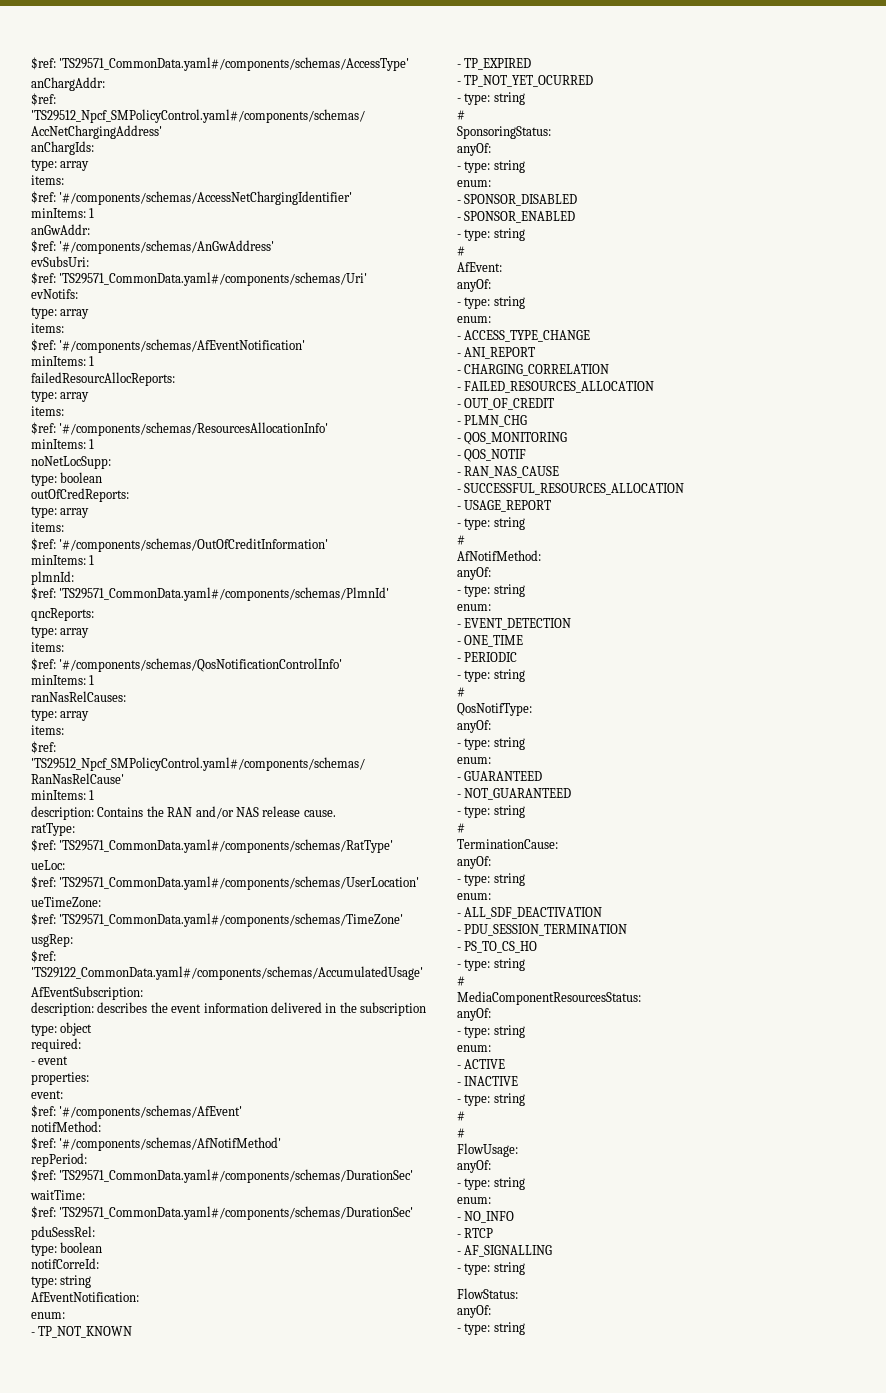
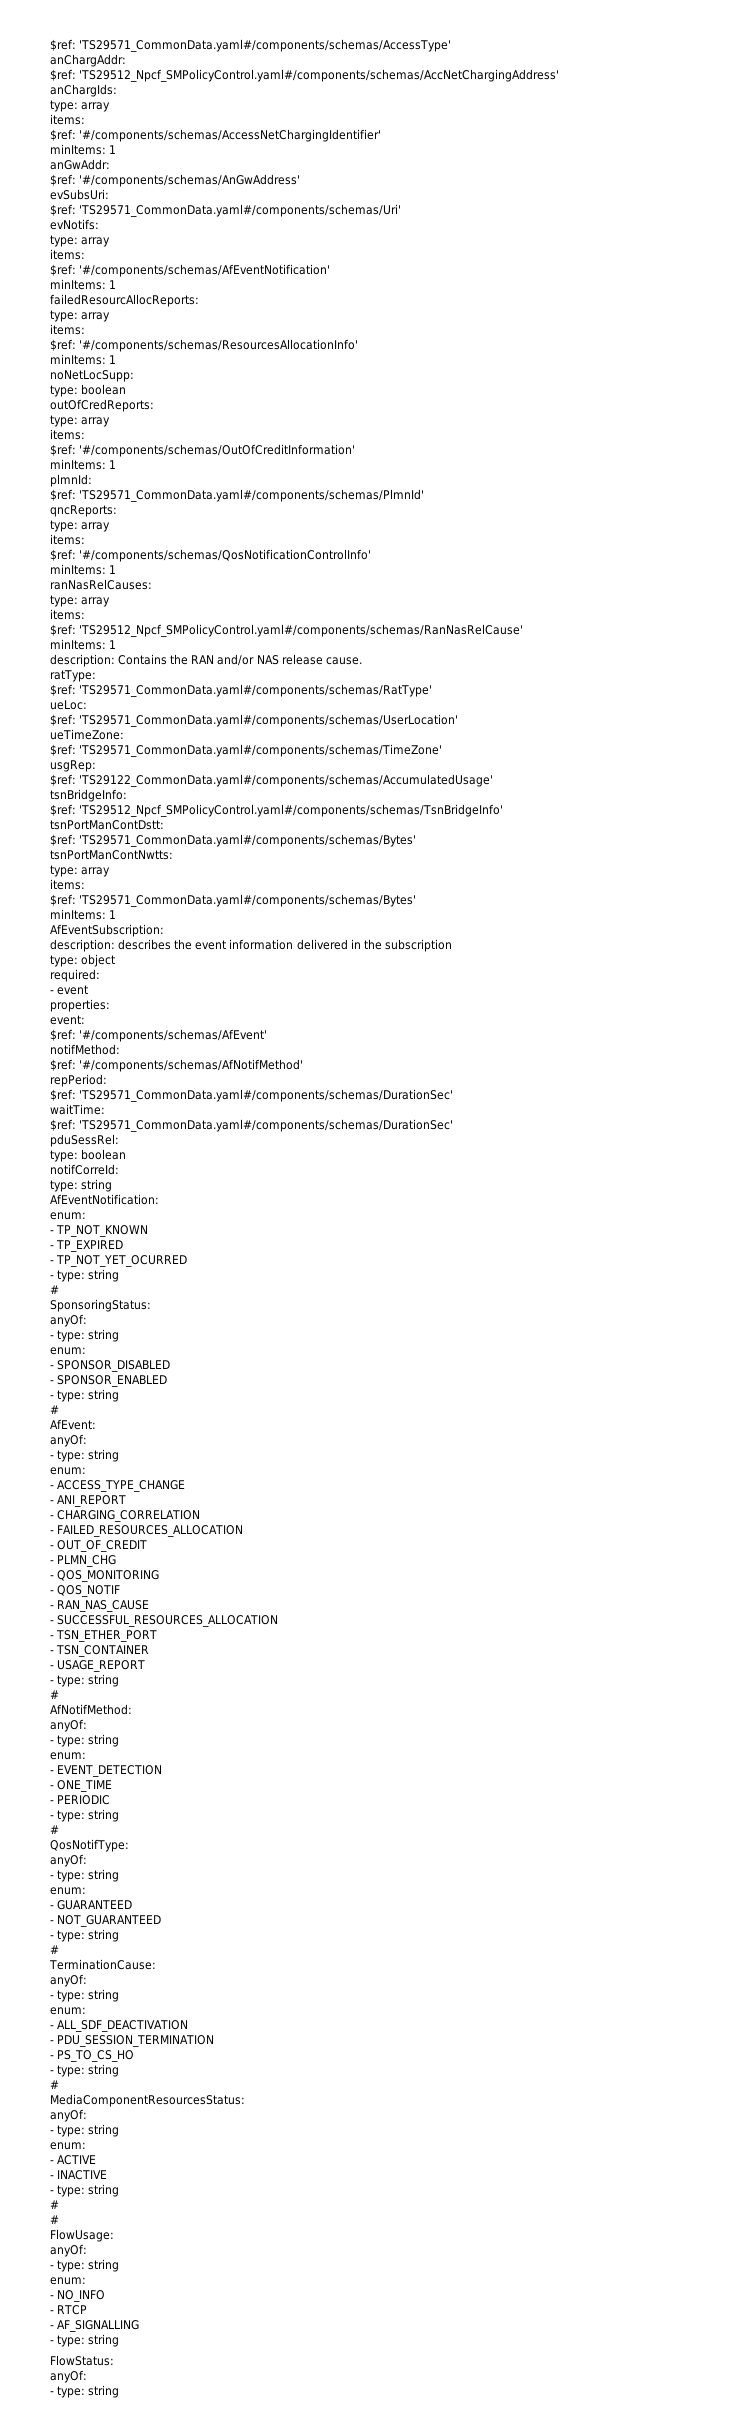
+ tsnBridgeInfo:
+ $ref: 'TS29512_Npcf_SMPolicyControl.yaml#/components/schemas/TsnBridgeInfo'
+ tsnPortManContDstt:
+ $ref: 'TS29571_CommonData.yaml#/components/schemas/Bytes'
+ tsnPortManContNwtts:
+ type: array
+ items:
+ $ref: 'TS29571_CommonData.yaml#/components/schemas/Bytes'
+ minItems: 1
+ - TSN_ETHER_PORT
+ - TSN_CONTAINER

